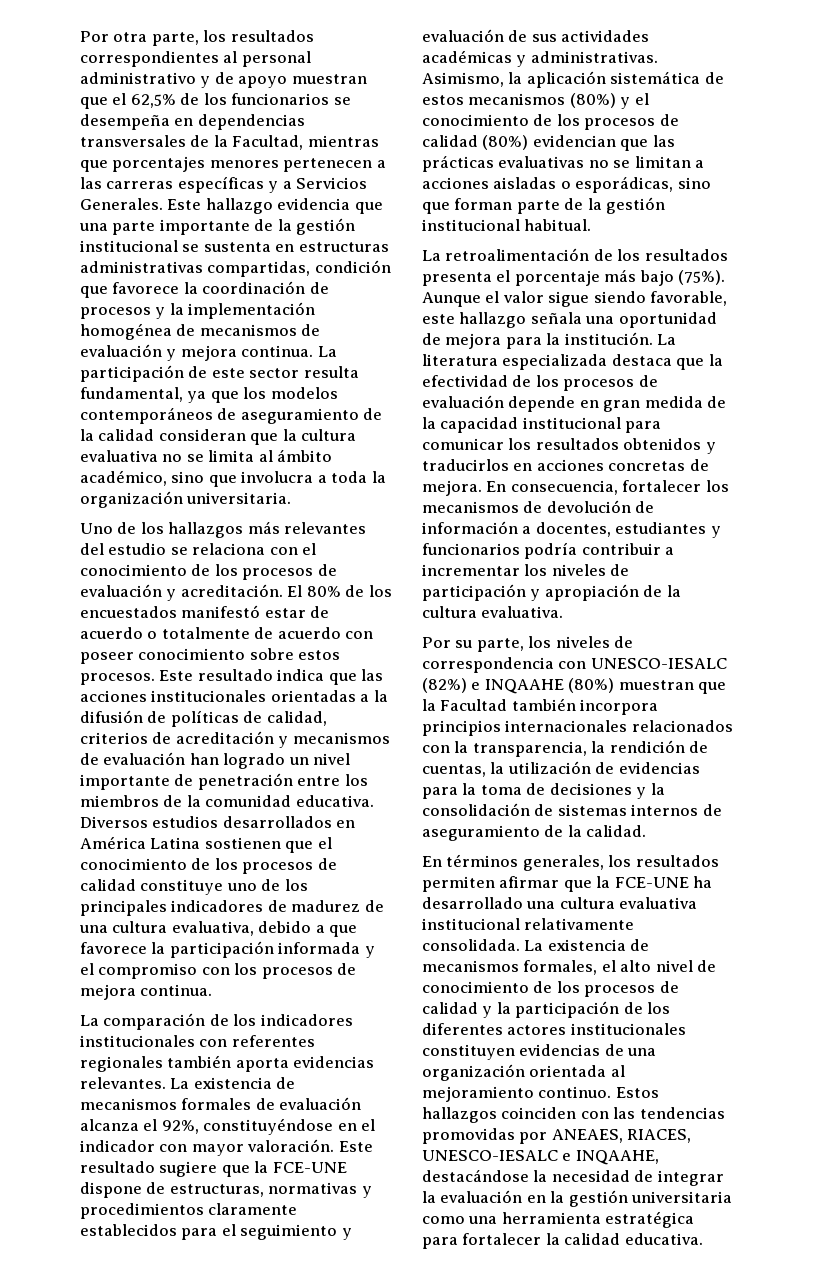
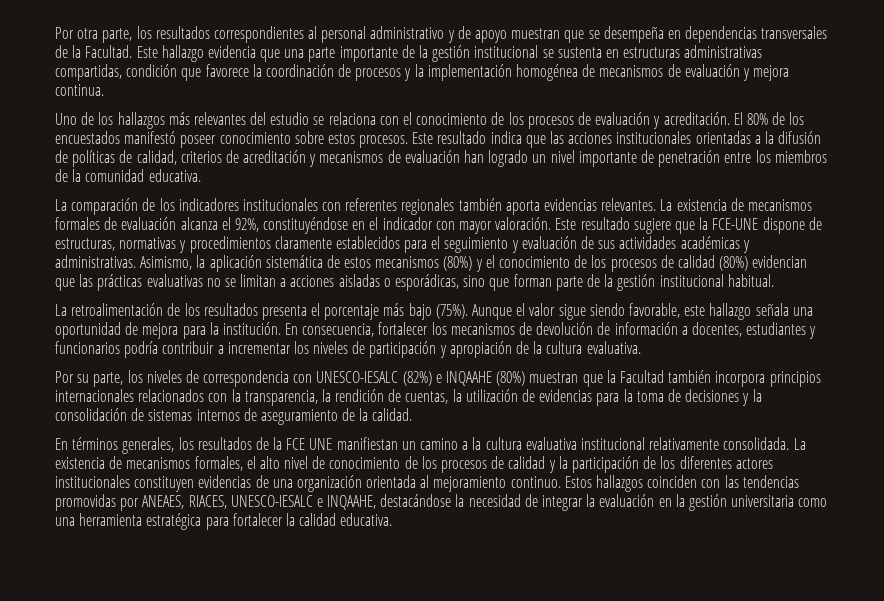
- Por otra parte, los resultados correspondientes al personal administrativo y de apoyo muestran que el 62,5% de los funcionarios se desempeña en dependencias transversales de la Facultad, mientras que porcentajes menores pertenecen a las carreras específicas y a Servicios Generales.
+ Por otra parte, los resultados correspondientes al personal administrativo y de apoyo muestran que se desempeña en dependencias transversales de la Facultad.
- La participación de este sector resulta fundamental, ya que los modelos contemporáneos de aseguramiento de la calidad consideran que la cultura evaluativa no se limita al ámbito académico, sino que involucra a toda la organización universitaria.
- El 80% de los encuestados manifestó estar de acuerdo o totalmente de acuerdo con poseer conocimiento sobre estos procesos.
+ El 80% de los encuestados manifestó poseer conocimiento sobre estos procesos.
- Diversos estudios desarrollados en América Latina sostienen que el conocimiento de los procesos de calidad constituye uno de los principales indicadores de madurez de una cultura evaluativa, debido a que favorece la participación informada y el compromiso con los procesos de mejora continua.
- La literatura especializada destaca que la efectividad de los procesos de evaluación depende en gran medida de la capacidad institucional para comunicar los resultados obtenidos y traducirlos en acciones concretas de mejora.
- En términos generales, los resultados permiten afirmar que la FCE-UNE ha desarrollado una cultura evaluativa institucional relativamente consolidada.
+ En términos generales, los resultados de la FCE UNE manifiestan un camino a la cultura evaluativa institucional relativamente consolidada.

